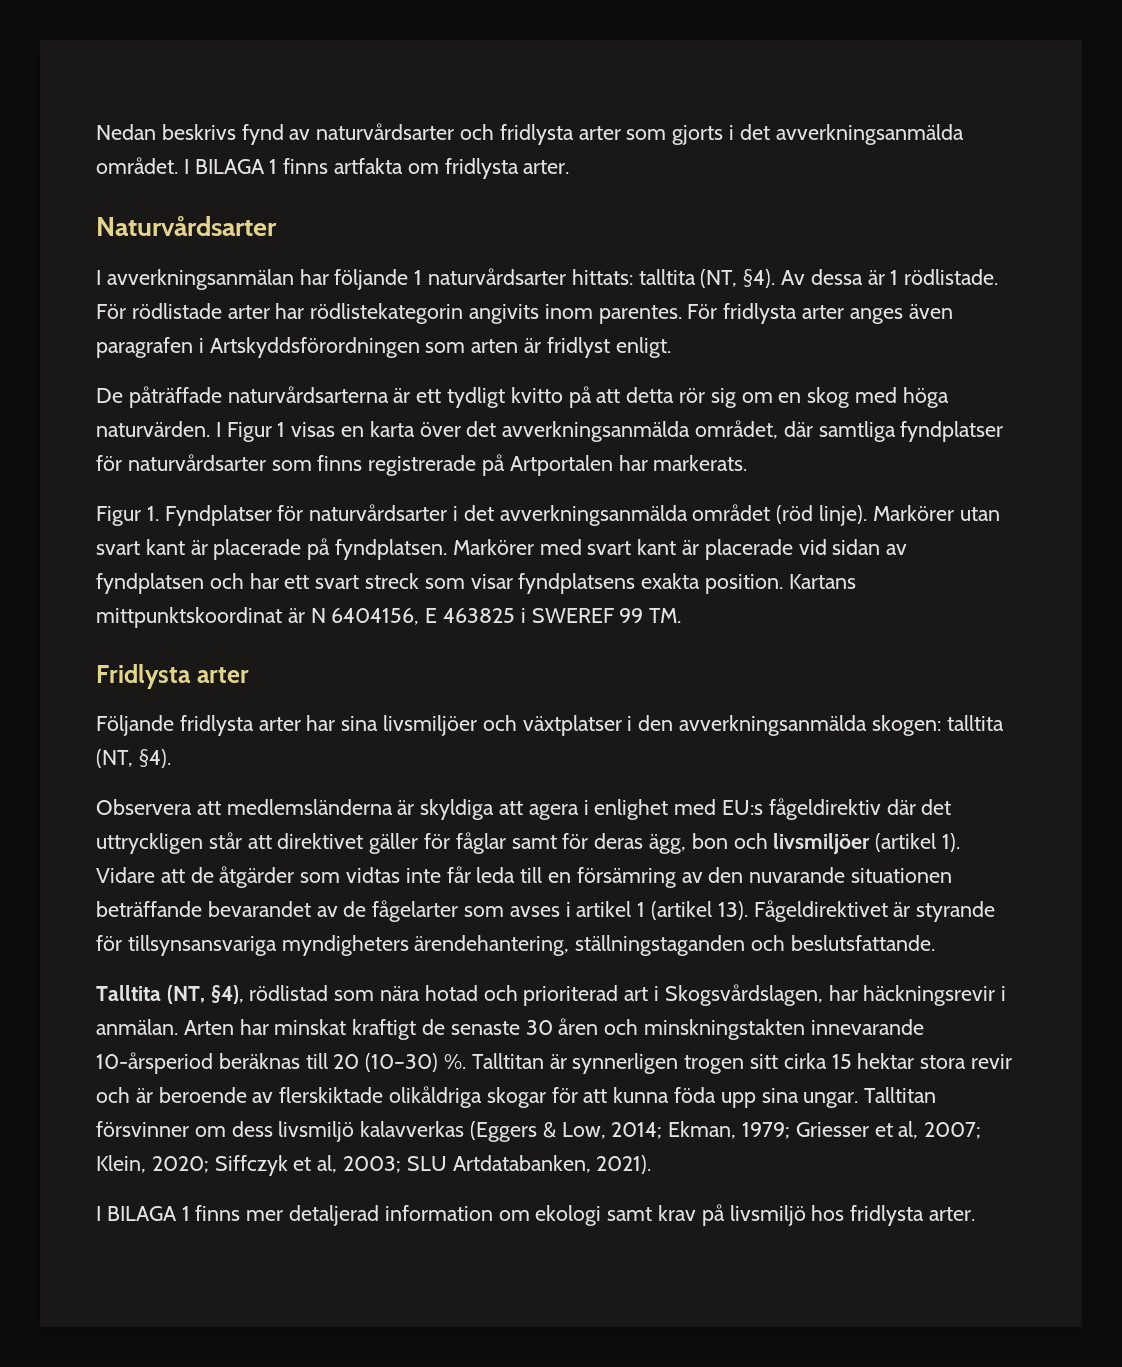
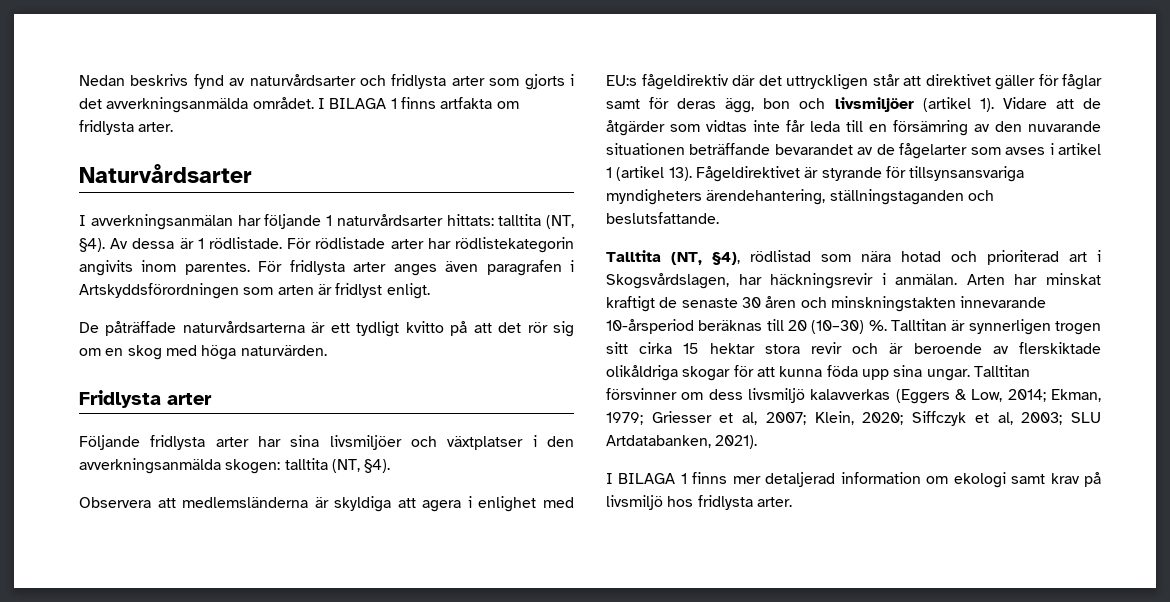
- De påträffade naturvårdsarterna är ett tydligt kvitto på att detta rör sig om en skog med höga naturvärden. I Figur 1 visas en karta över det avverkningsanmälda området, där samtliga fyndplatser för naturvårdsarter som finns registrerade på Artportalen har markerats.
- Figur 1. Fyndplatser för naturvårdsarter i det avverkningsanmälda området (röd linje). Markörer utan svart kant är placerade på fyndplatsen. Markörer med svart kant är placerade vid sidan av fyndplatsen och har ett svart streck som visar fyndplatsens exakta position. Kartans mittpunktskoordinat är N 6404156, E 463825 i SWEREF 99 TM.
+ De påträffade naturvårdsarterna är ett tydligt kvitto på att det rör sig om en skog med höga naturvärden.

